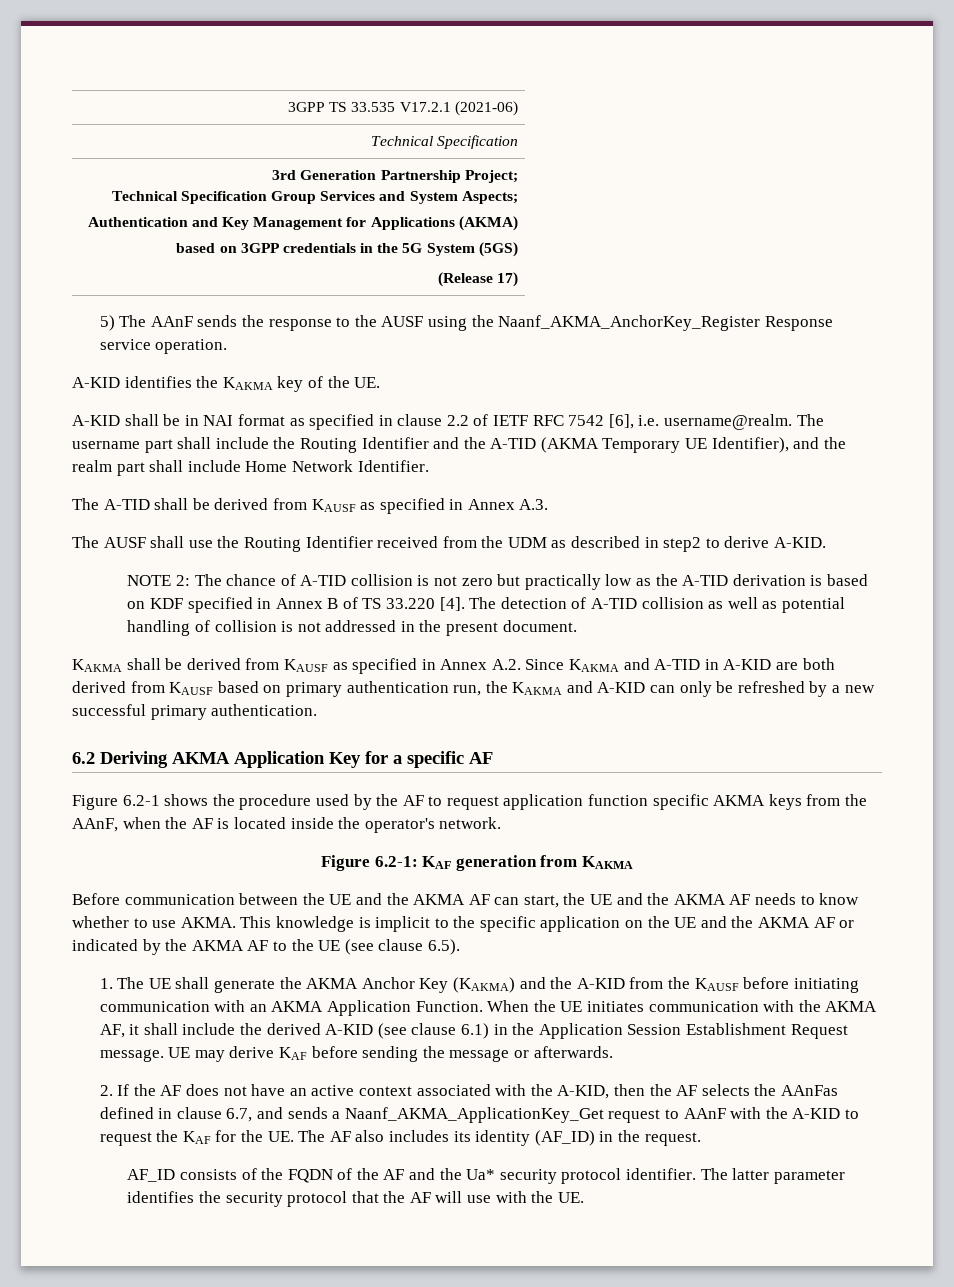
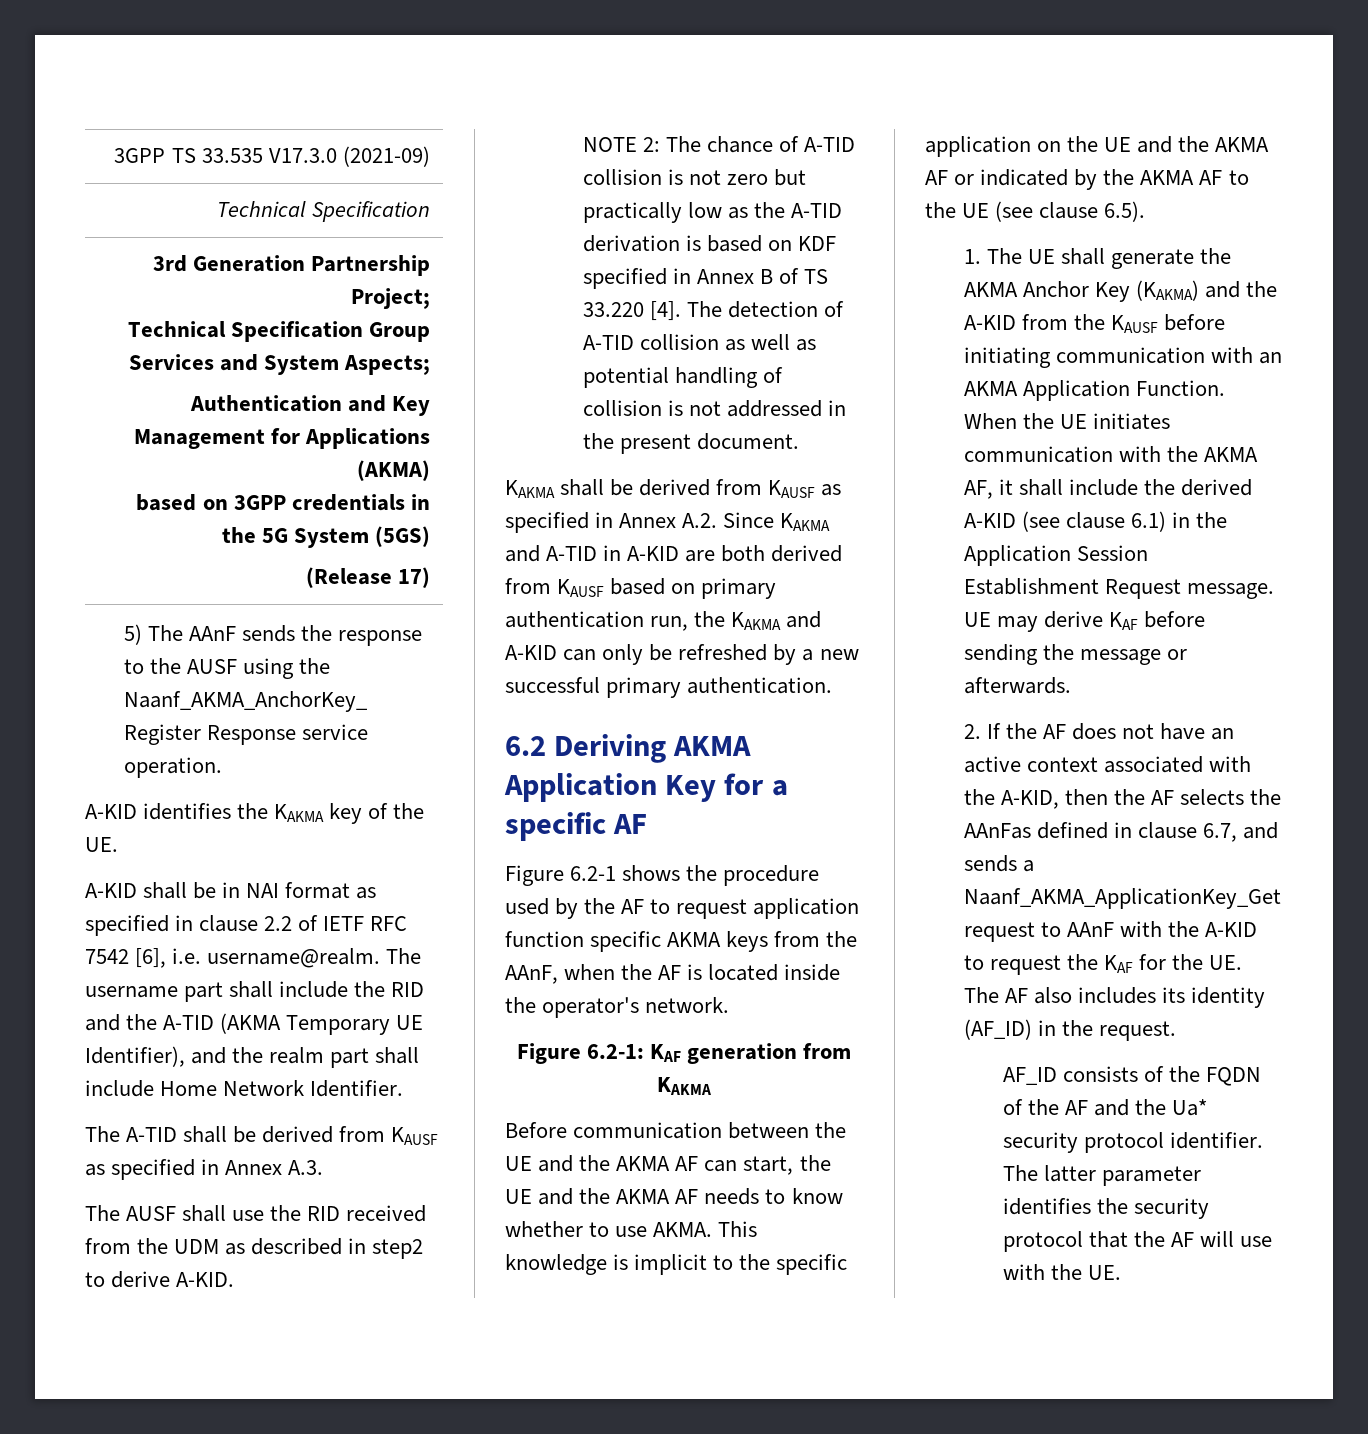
- 3GPP TS 33.535 V17.2.1 (2021-06)
+ 3GPP TS 33.535 V17.3.0 (2021-09)
- The username part shall include the Routing Identifier and the A-TID (AKMA Temporary UE Identifier), and the realm part shall include Home Network Identifier.
+ The username part shall include the RID and the A-TID (AKMA Temporary UE Identifier), and the realm part shall include Home Network Identifier.
- The AUSF shall use the Routing Identifier received from the UDM as described in step2 to derive A-KID.
+ The AUSF shall use the RID received from the UDM as described in step2 to derive A-KID.

